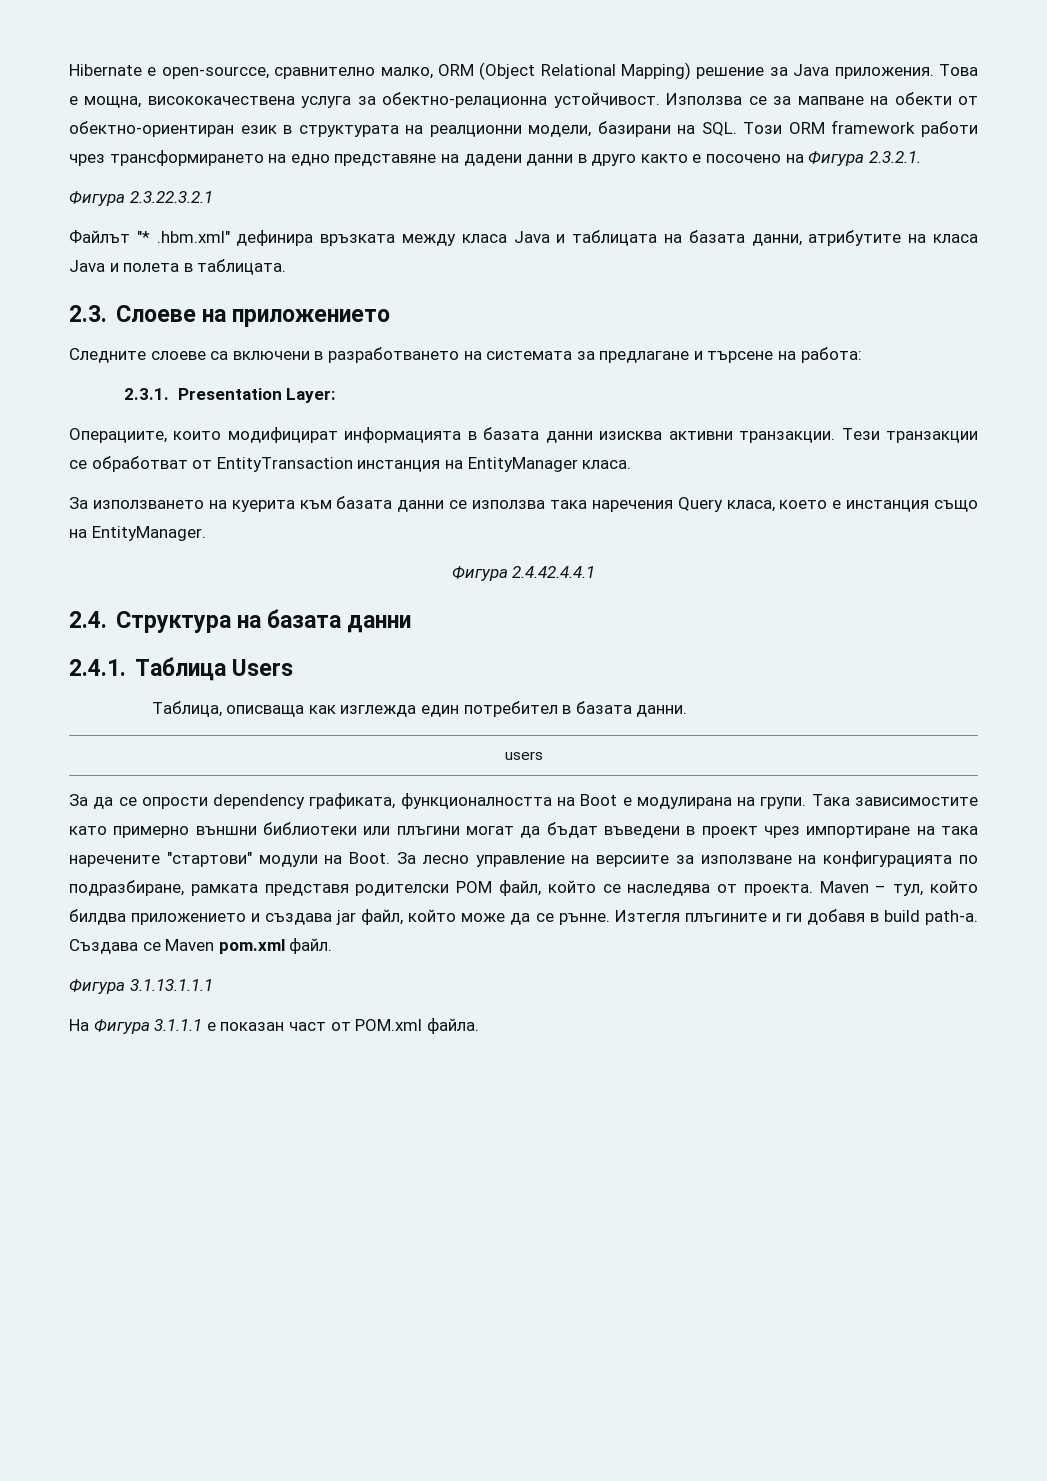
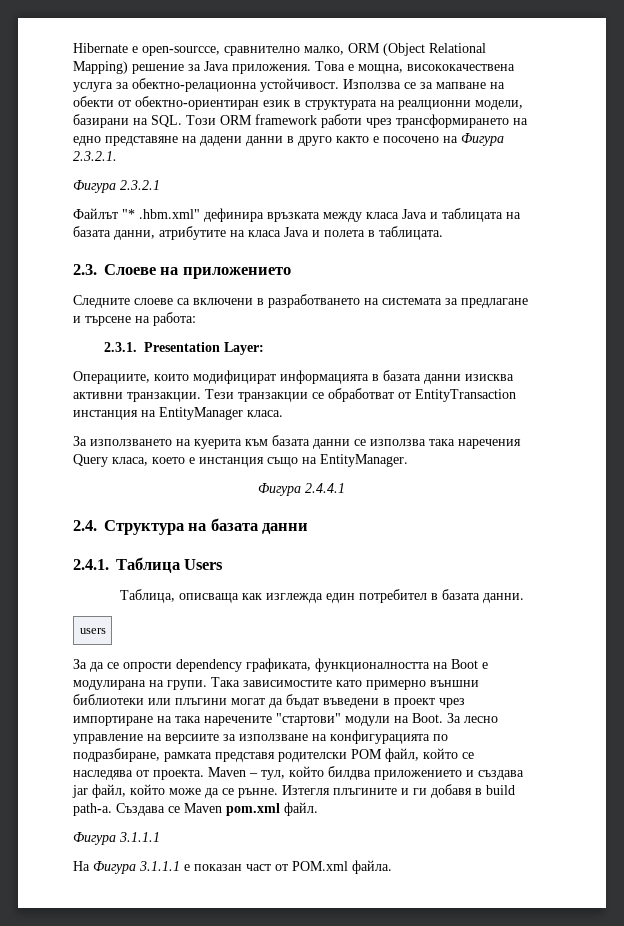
- Фигура 2.3.22.3.2.1
+ Фигура 2.3.2.1
- Фигура 2.4.42.4.4.1
+ Фигура 2.4.4.1
  Създава се Maven pom.xml файл.
- Фигура 3.1.13.1.1.1
+ Фигура 3.1.1.1

